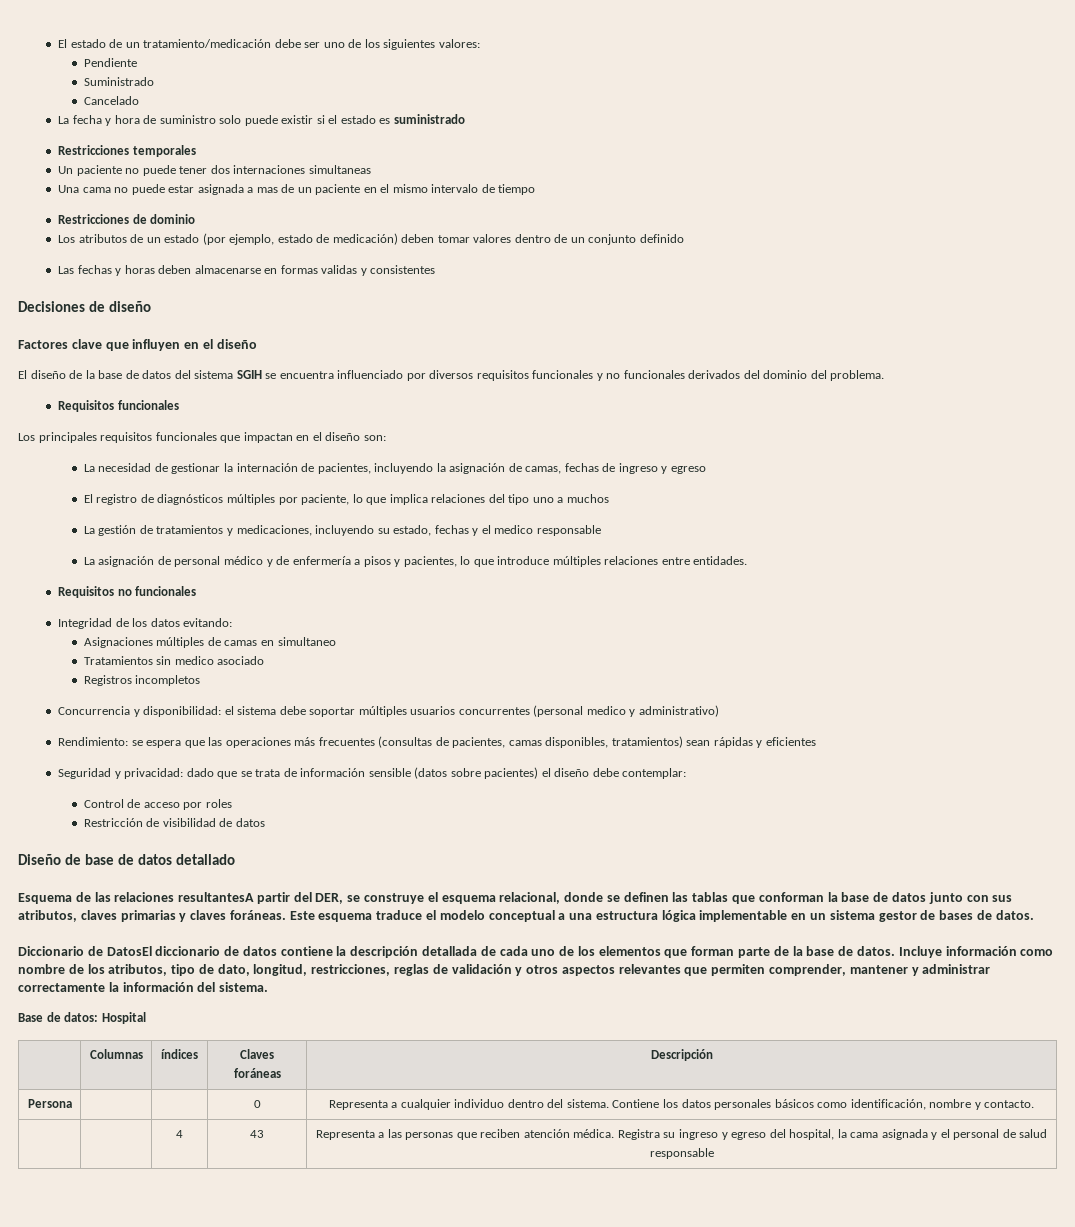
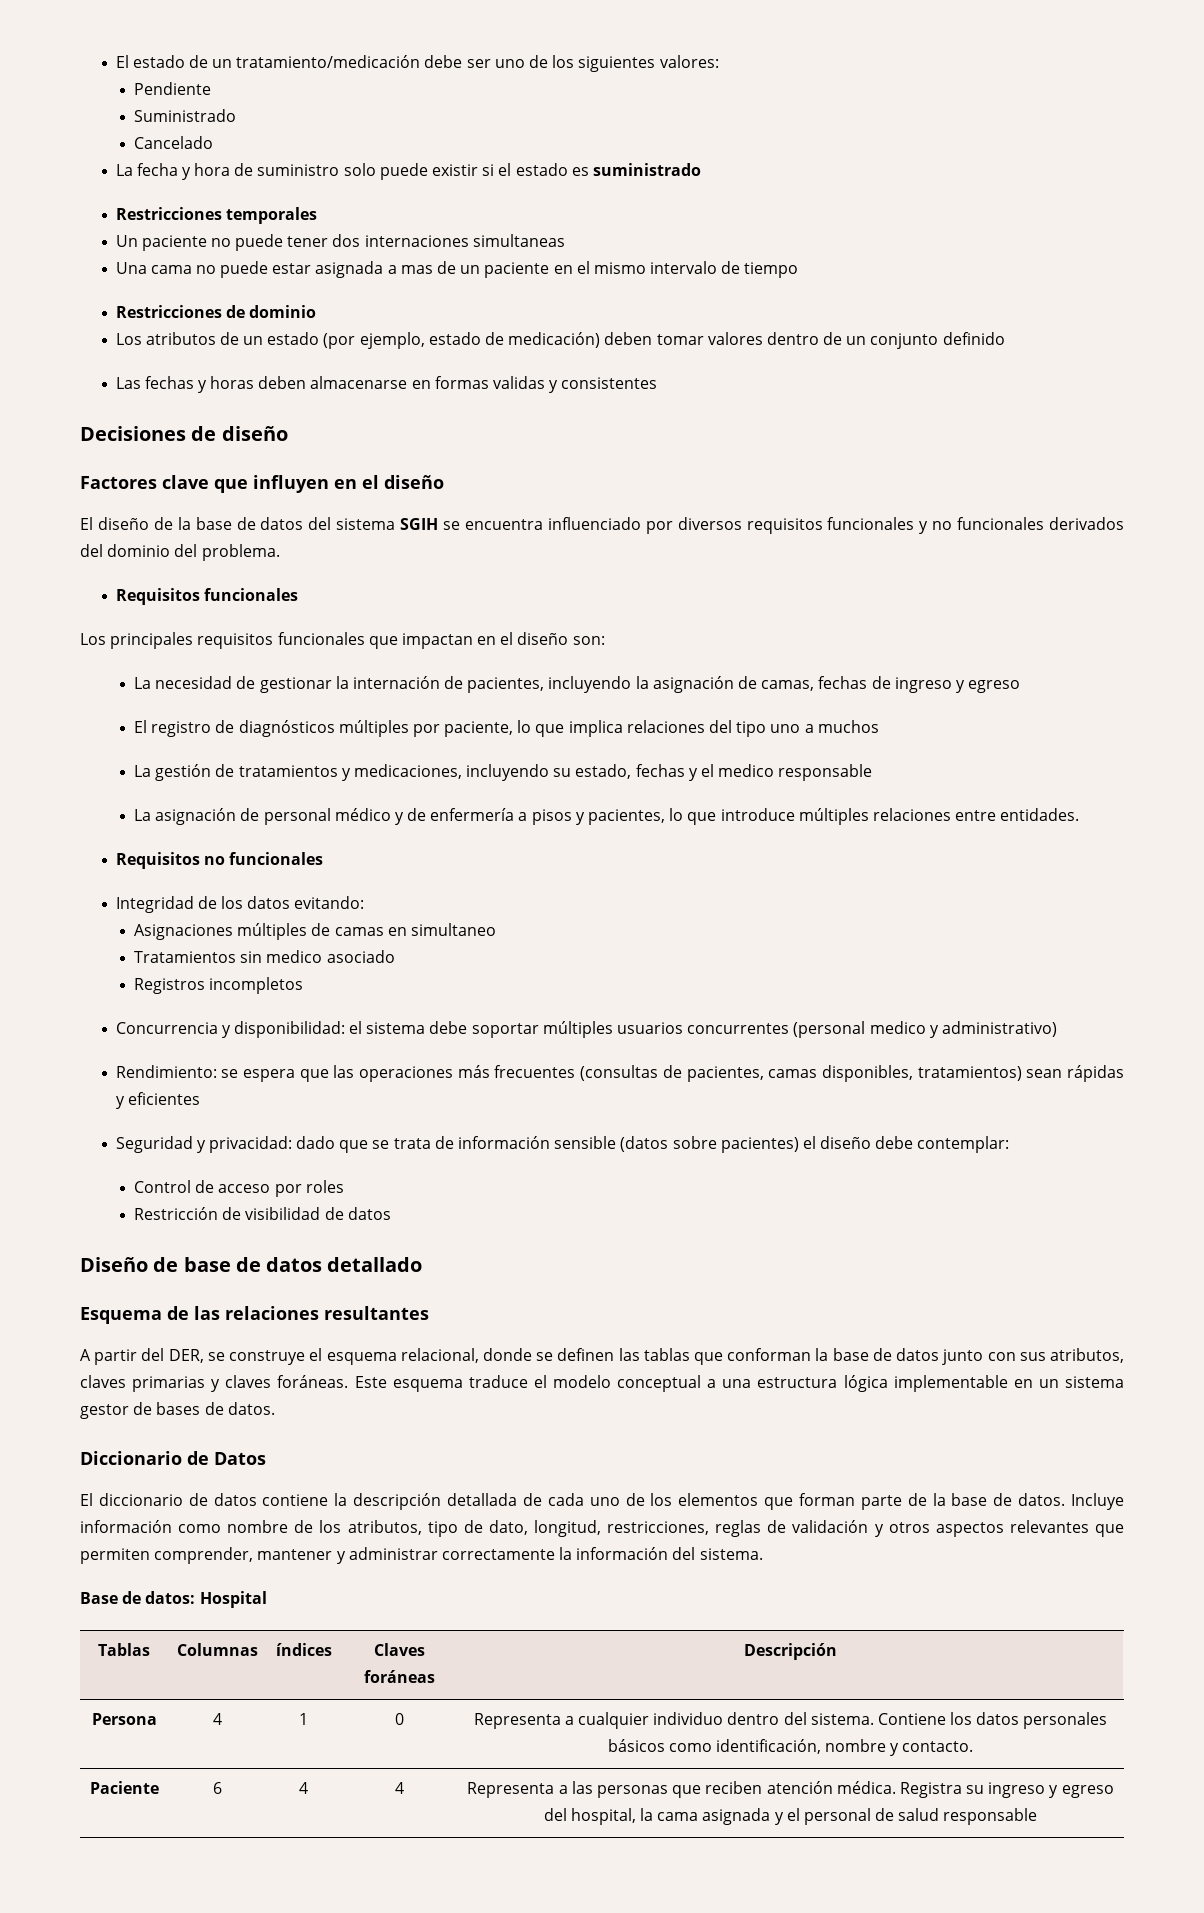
- Esquema de las relaciones resultantesA partir del DER, se construye el esquema relacional, donde se definen las tablas que conforman la base de datos junto con sus atributos, claves primarias y claves foráneas.
+ Esquema de las relaciones resultantes
+ A partir del DER, se construye el esquema relacional, donde se definen las tablas que conforman la base de datos junto con sus atributos, claves primarias y claves foráneas.
- Diccionario de DatosEl diccionario de datos contiene la descripción detallada de cada uno de los elementos que forman parte de la base de datos.
+ Diccionario de Datos
+ El diccionario de datos contiene la descripción detallada de cada uno de los elementos que forman parte de la base de datos.
- | Columnas | índices | Claves foráneas | Descripción
+ Tablas | Columnas | índices | Claves foráneas | Descripción
- Persona | | | 0 | Representa a cualquier individuo dentro del sistema. Contiene los datos personales básicos como identificación, nombre y contacto.
+ Persona | 4 | 1 | 0 | Representa a cualquier individuo dentro del sistema. Contiene los datos personales básicos como identificación, nombre y contacto.
- | | 4 | 43 | Representa a las personas que reciben atención médica. Registra su ingreso y egreso del hospital, la cama asignada y el personal de salud responsable
+ Paciente | 6 | 4 | 4 | Representa a las personas que reciben atención médica. Registra su ingreso y egreso del hospital, la cama asignada y el personal de salud responsable

